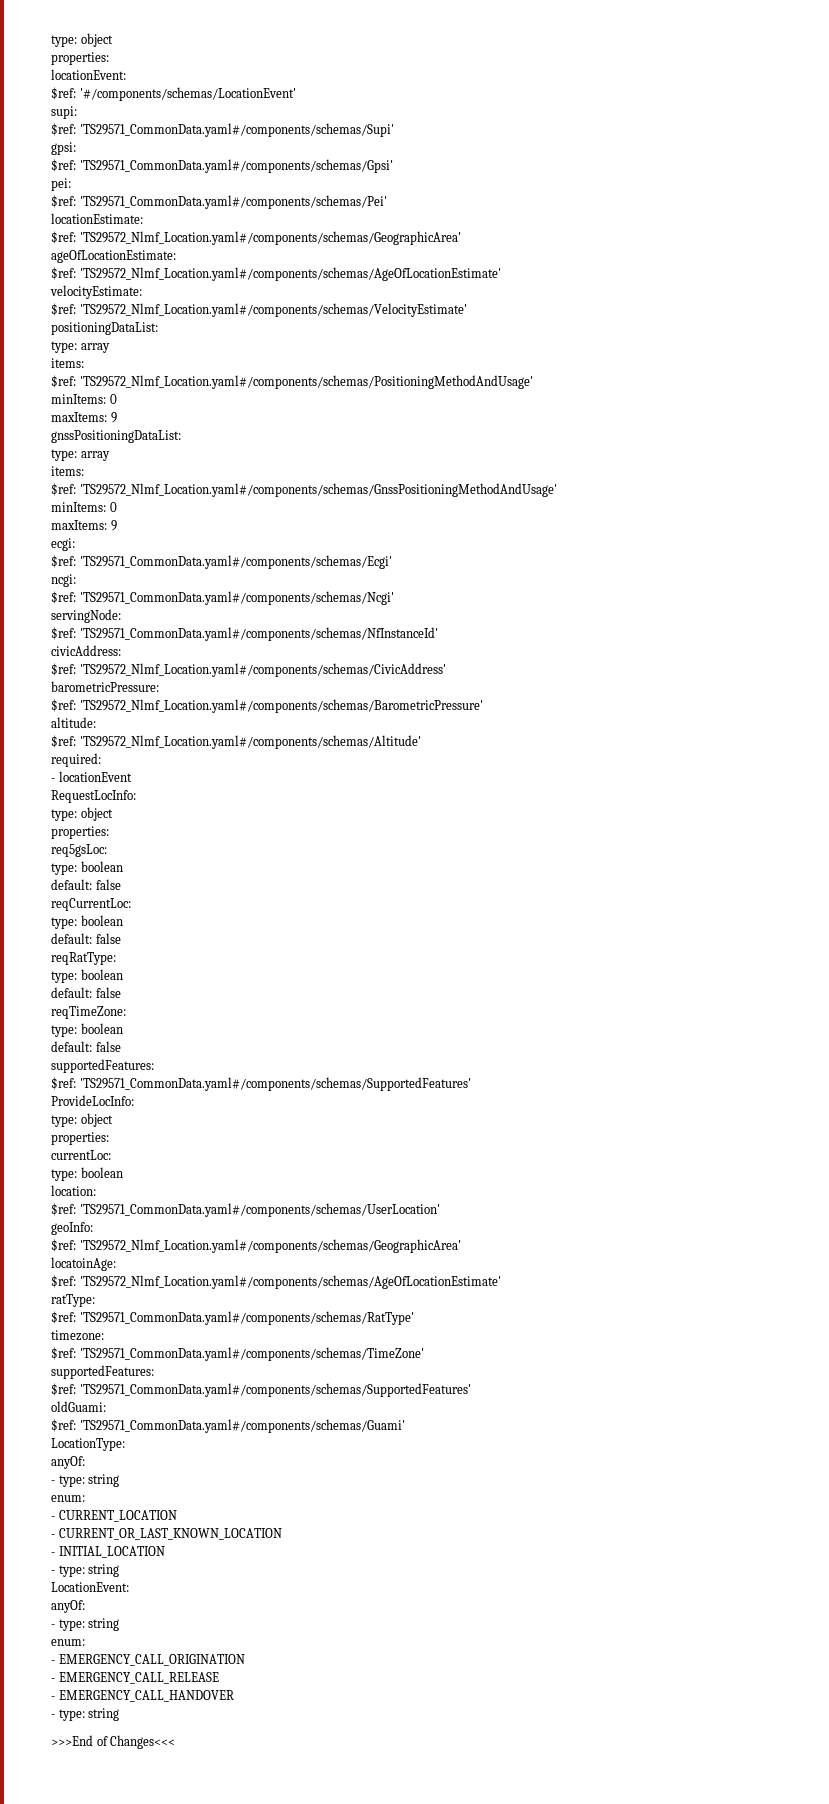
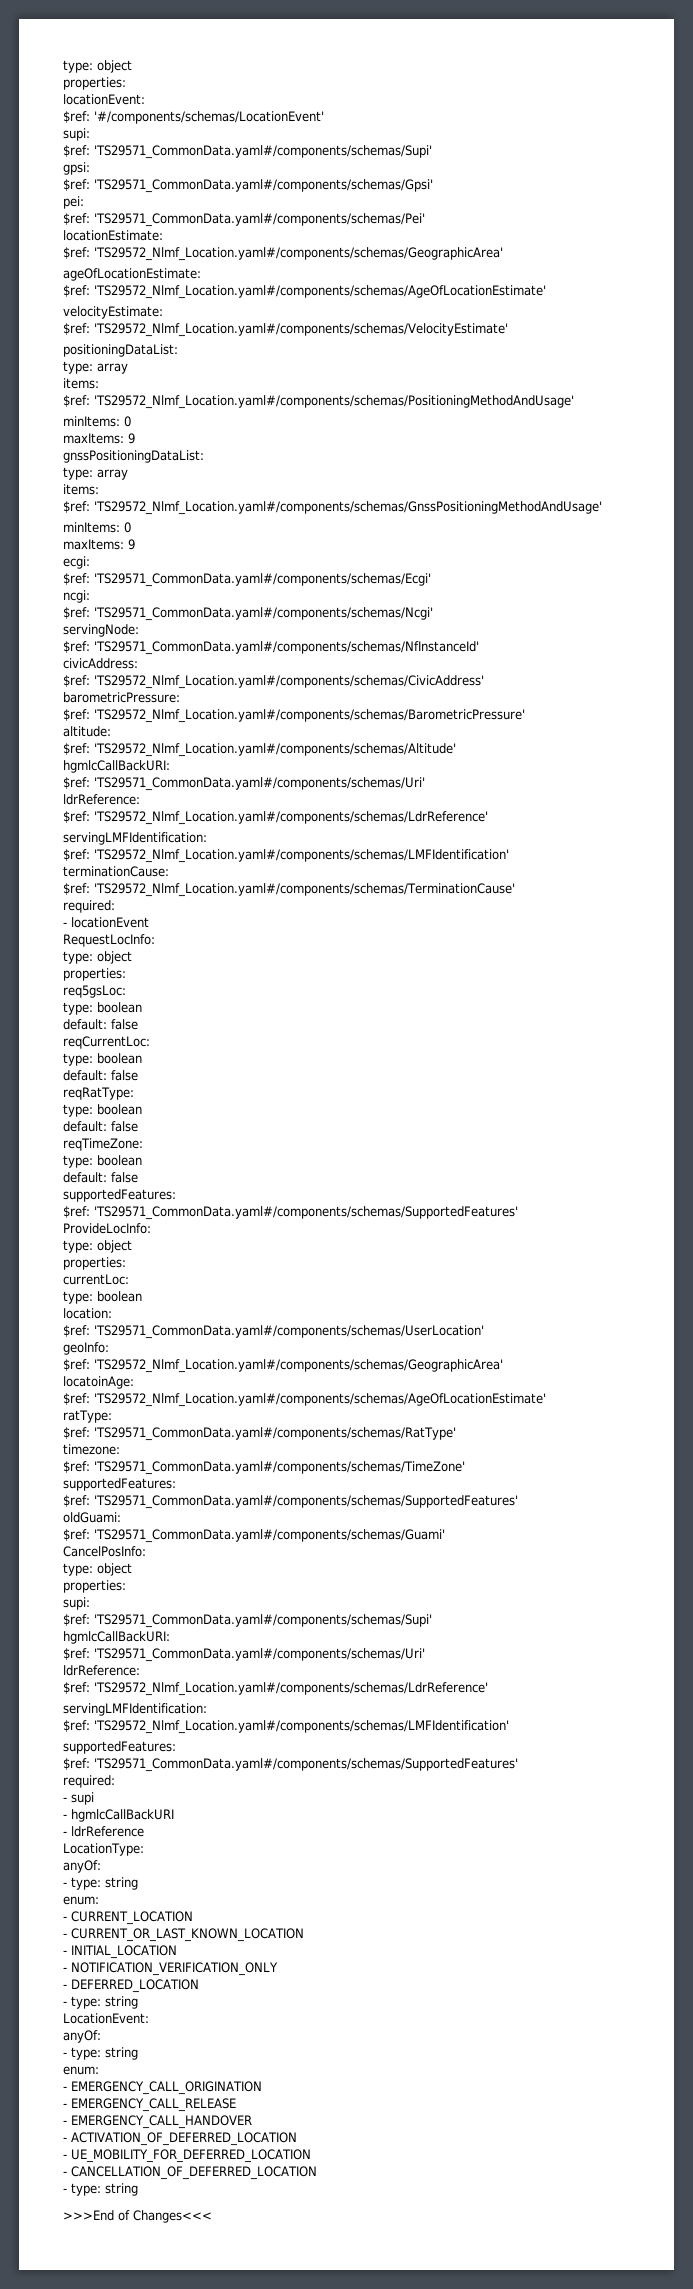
  $ref: 'TS29572_Nlmf_Location.yaml#/components/schemas/Altitude'
+ hgmlcCallBackURI:
+ $ref: 'TS29571_CommonData.yaml#/components/schemas/Uri'
+ ldrReference:
+ $ref: 'TS29572_Nlmf_Location.yaml#/components/schemas/LdrReference'
+ servingLMFIdentification:
+ $ref: 'TS29572_Nlmf_Location.yaml#/components/schemas/LMFIdentification'
+ terminationCause:
+ $ref: 'TS29572_Nlmf_Location.yaml#/components/schemas/TerminationCause'
+ CancelPosInfo:
+ type: object
+ properties:
+ supi:
+ $ref: 'TS29571_CommonData.yaml#/components/schemas/Supi'
+ hgmlcCallBackURI:
+ $ref: 'TS29571_CommonData.yaml#/components/schemas/Uri'
+ ldrReference:
+ $ref: 'TS29572_Nlmf_Location.yaml#/components/schemas/LdrReference'
+ servingLMFIdentification:
+ $ref: 'TS29572_Nlmf_Location.yaml#/components/schemas/LMFIdentification'
+ supportedFeatures:
+ $ref: 'TS29571_CommonData.yaml#/components/schemas/SupportedFeatures'
+ required:
+ - supi
+ - hgmlcCallBackURI
+ - ldrReference
+ - NOTIFICATION_VERIFICATION_ONLY
+ - DEFERRED_LOCATION
+ - ACTIVATION_OF_DEFERRED_LOCATION
+ - UE_MOBILITY_FOR_DEFERRED_LOCATION
+ - CANCELLATION_OF_DEFERRED_LOCATION

